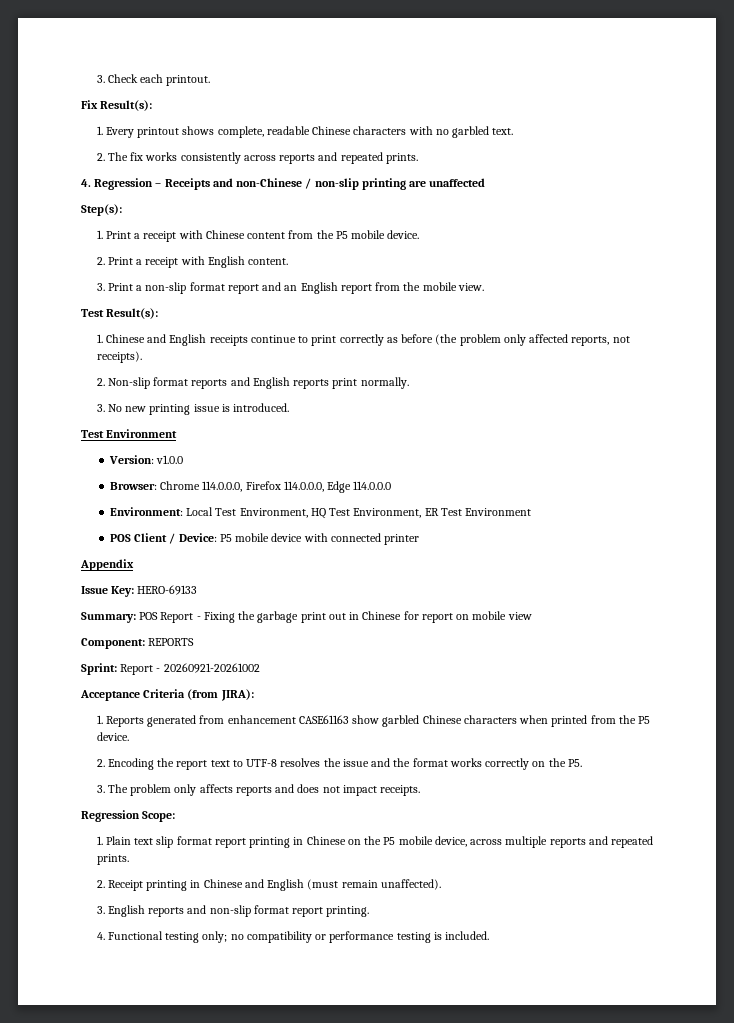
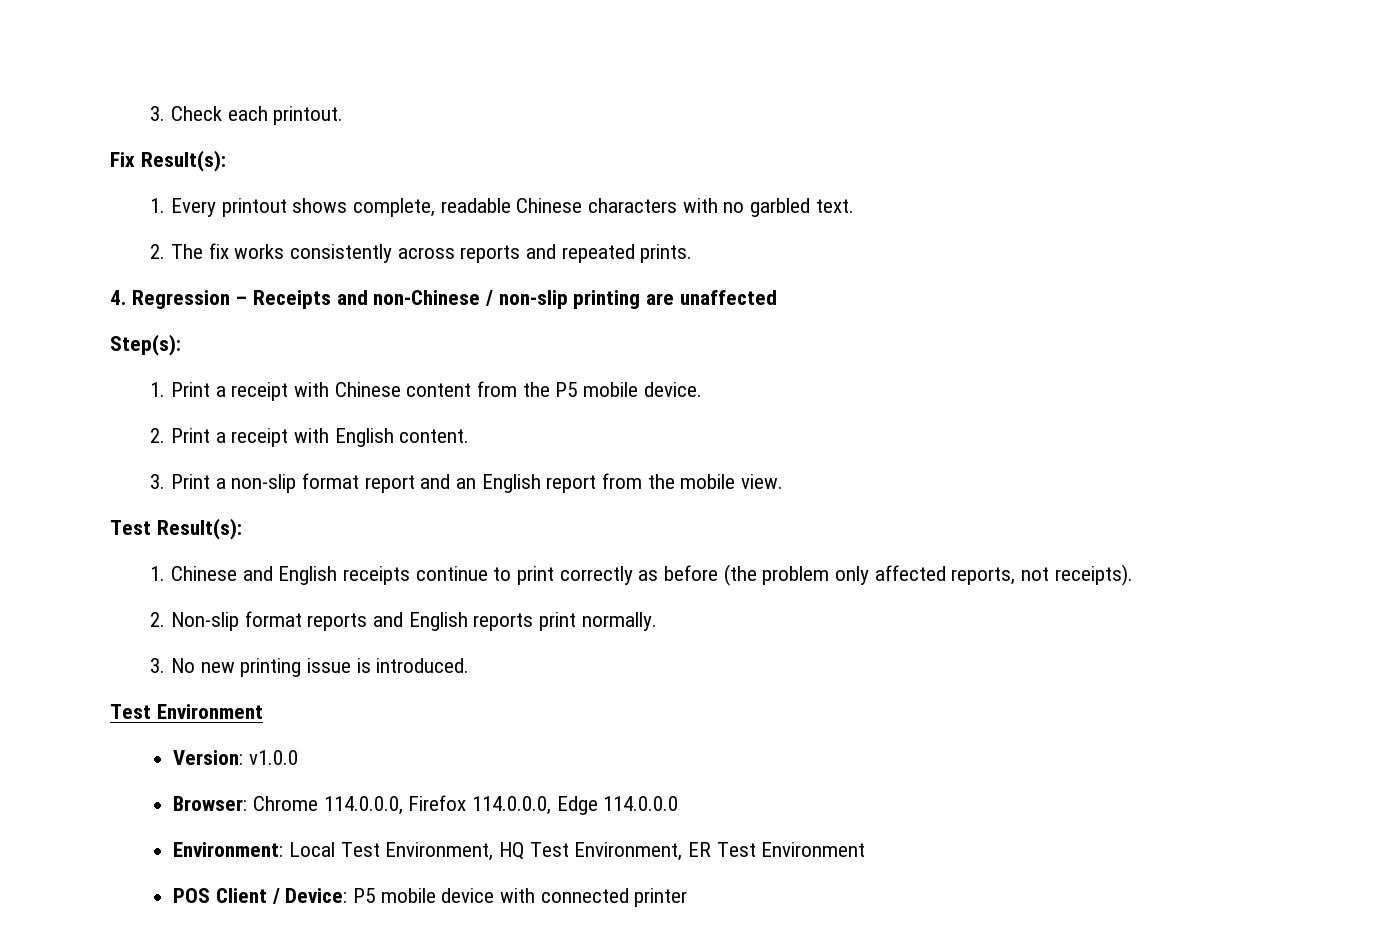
- Appendix
- Issue Key: HERO-69133
- Summary: POS Report - Fixing the garbage print out in Chinese for report on mobile view
- Component: REPORTS
- Sprint: Report - 20260921-20261002
- Acceptance Criteria (from JIRA):
- 1. Reports generated from enhancement CASE61163 show garbled Chinese characters when printed from the P5 device.
- 2. Encoding the report text to UTF-8 resolves the issue and the format works correctly on the P5.
- 3. The problem only affects reports and does not impact receipts.
- Regression Scope:
- 1. Plain text slip format report printing in Chinese on the P5 mobile device, across multiple reports and repeated prints.
- 2. Receipt printing in Chinese and English (must remain unaffected).
- 3. English reports and non-slip format report printing.
- 4. Functional testing only; no compatibility or performance testing is included.

